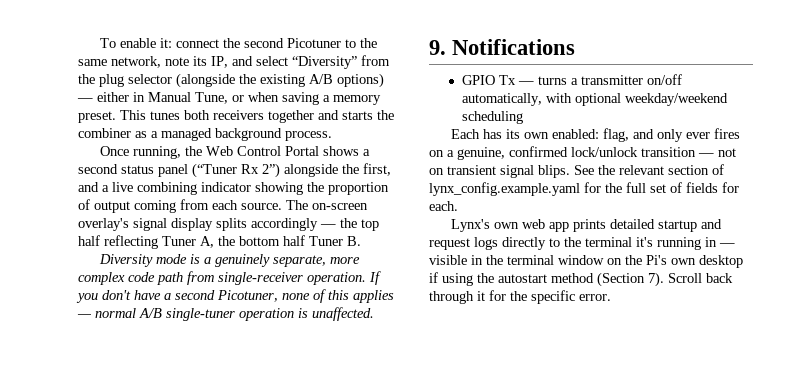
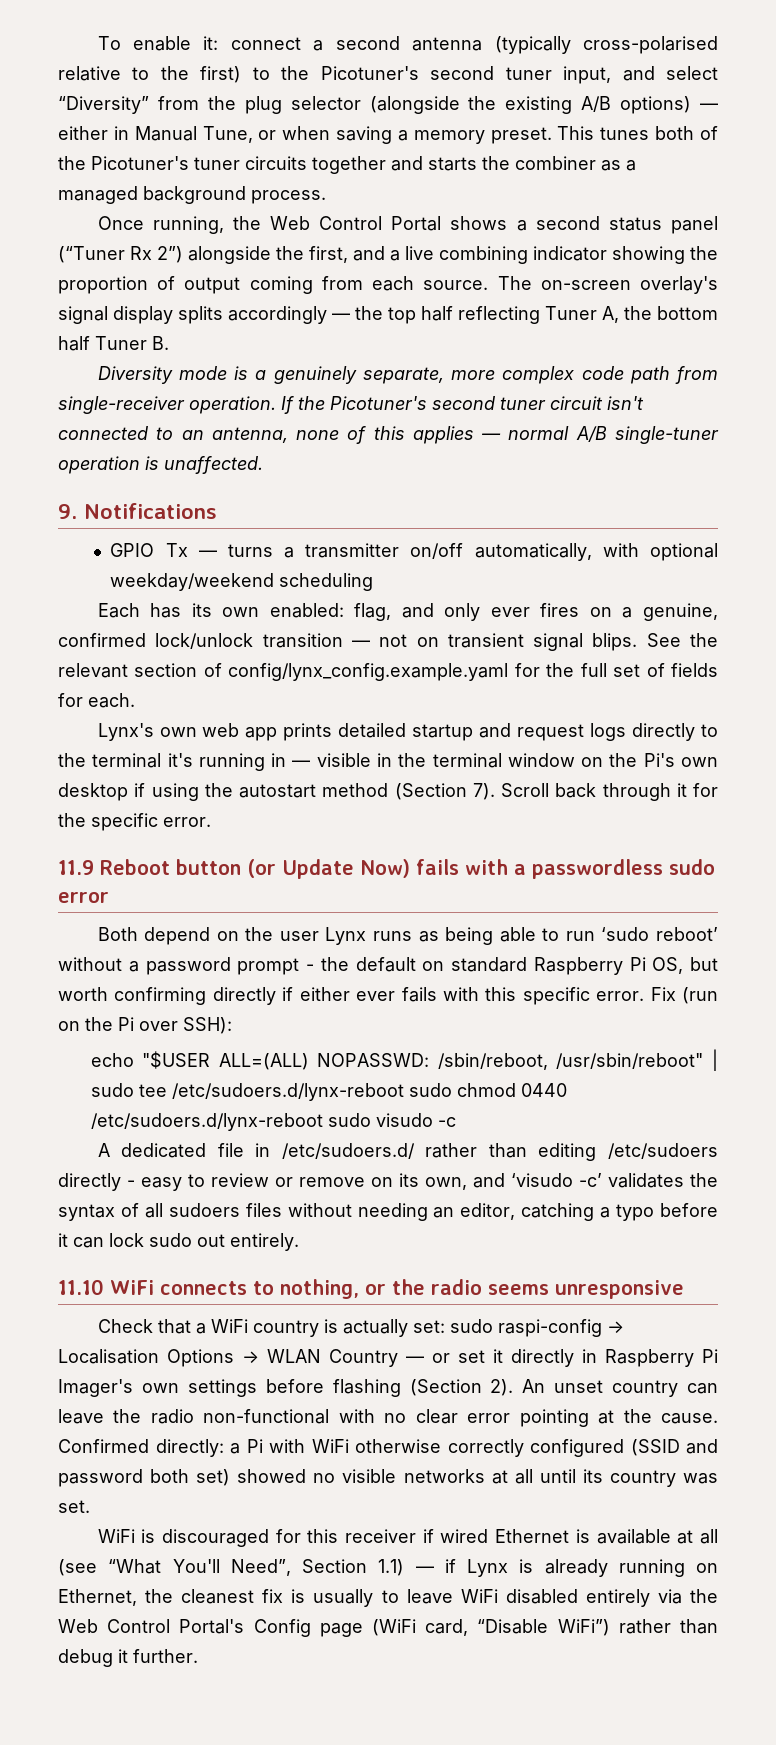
- To enable it: connect the second Picotuner to the same network, note its IP, and select “Diversity” from the plug selector (alongside the existing A/B options) — either in Manual Tune, or when saving a memory preset.
+ To enable it: connect a second antenna (typically cross-polarised relative to the first) to the Picotuner's second tuner input, and select “Diversity” from the plug selector (alongside the existing A/B options) — either in Manual Tune, or when saving a memory preset.
- This tunes both receivers together and starts the combiner as a managed background process.
+ This tunes both of the Picotuner's tuner circuits together and starts the combiner as a managed background process.
- If you don't have a second Picotuner, none of this applies — normal A/B single-tuner operation is unaffected.
+ If the Picotuner's second tuner circuit isn't connected to an antenna, none of this applies — normal A/B single-tuner operation is unaffected.
- See the relevant section of lynx_config.example.yaml for the full set of fields for each.
+ See the relevant section of config/lynx_config.example.yaml for the full set of fields for each.
+ 11.9 Reboot button (or Update Now) fails with a passwordless sudo error
+ Both depend on the user Lynx runs as being able to run ‘sudo reboot’ without a password prompt - the default on standard Raspberry Pi OS, but worth confirming directly if either ever fails with this specific error. Fix (run on the Pi over SSH):
+ echo "$USER ALL=(ALL) NOPASSWD: /sbin/reboot, /usr/sbin/reboot" | sudo tee /etc/sudoers.d/lynx-reboot sudo chmod 0440 /etc/sudoers.d/lynx-reboot sudo visudo -c
+ A dedicated file in /etc/sudoers.d/ rather than editing /etc/sudoers directly - easy to review or remove on its own, and ‘visudo -c’ validates the syntax of all sudoers files without needing an editor, catching a typo before it can lock sudo out entirely.
+ 11.10 WiFi connects to nothing, or the radio seems unresponsive
+ Check that a WiFi country is actually set: sudo raspi-config → Localisation Options → WLAN Country — or set it directly in Raspberry Pi Imager's own settings before flashing (Section 2). An unset country can leave the radio non-functional with no clear error pointing at the cause. Confirmed directly: a Pi with WiFi otherwise correctly configured (SSID and password both set) showed no visible networks at all until its country was set.
+ WiFi is discouraged for this receiver if wired Ethernet is available at all (see “What You'll Need”, Section 1.1) — if Lynx is already running on Ethernet, the cleanest fix is usually to leave WiFi disabled entirely via the Web Control Portal's Config page (WiFi card, “Disable WiFi”) rather than debug it further.

